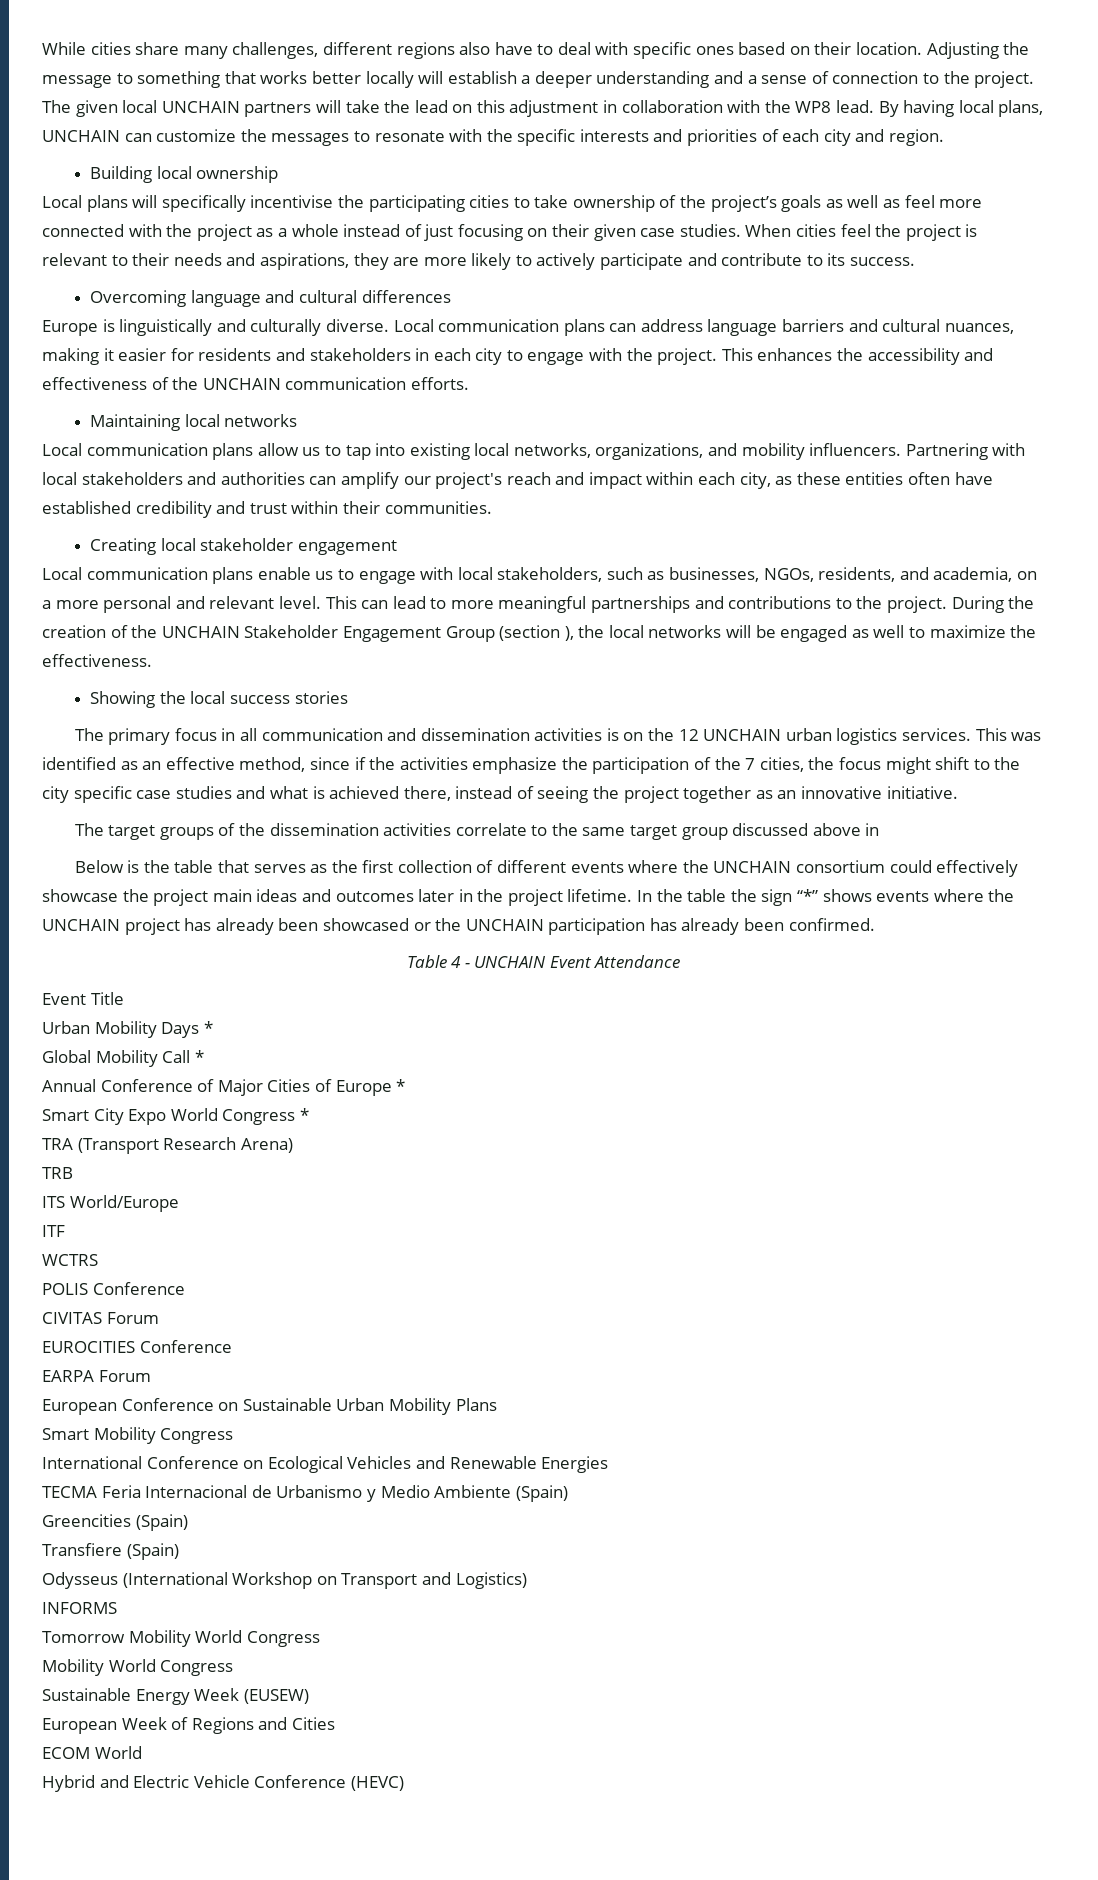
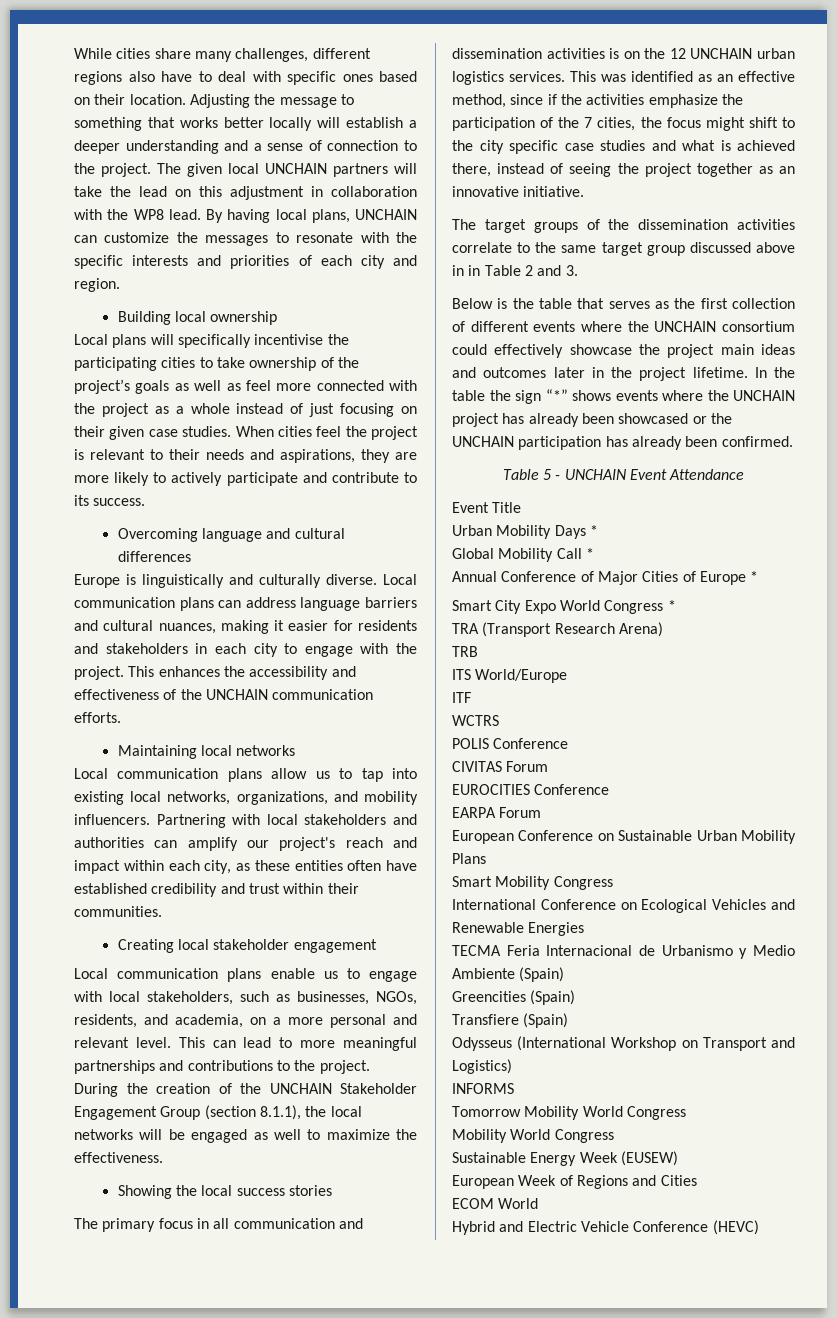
- During the creation of the UNCHAIN Stakeholder Engagement Group (section ), the local networks will be engaged as well to maximize the effectiveness.
+ During the creation of the UNCHAIN Stakeholder Engagement Group (section 8.1.1), the local networks will be engaged as well to maximize the effectiveness.
- The target groups of the dissemination activities correlate to the same target group discussed above in
+ The target groups of the dissemination activities correlate to the same target group discussed above in in Table 2 and 3.
- Table 4 - UNCHAIN Event Attendance
+ Table 5 - UNCHAIN Event Attendance

